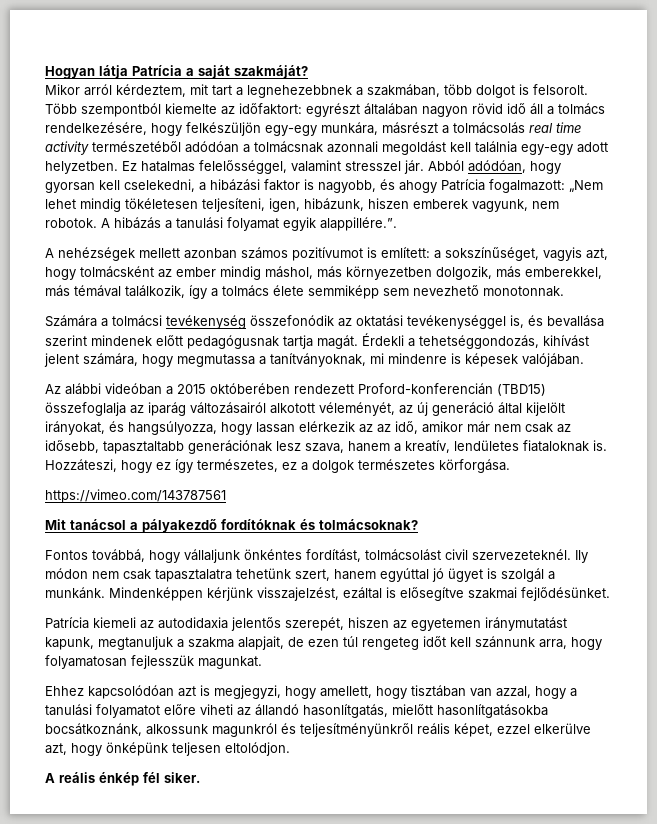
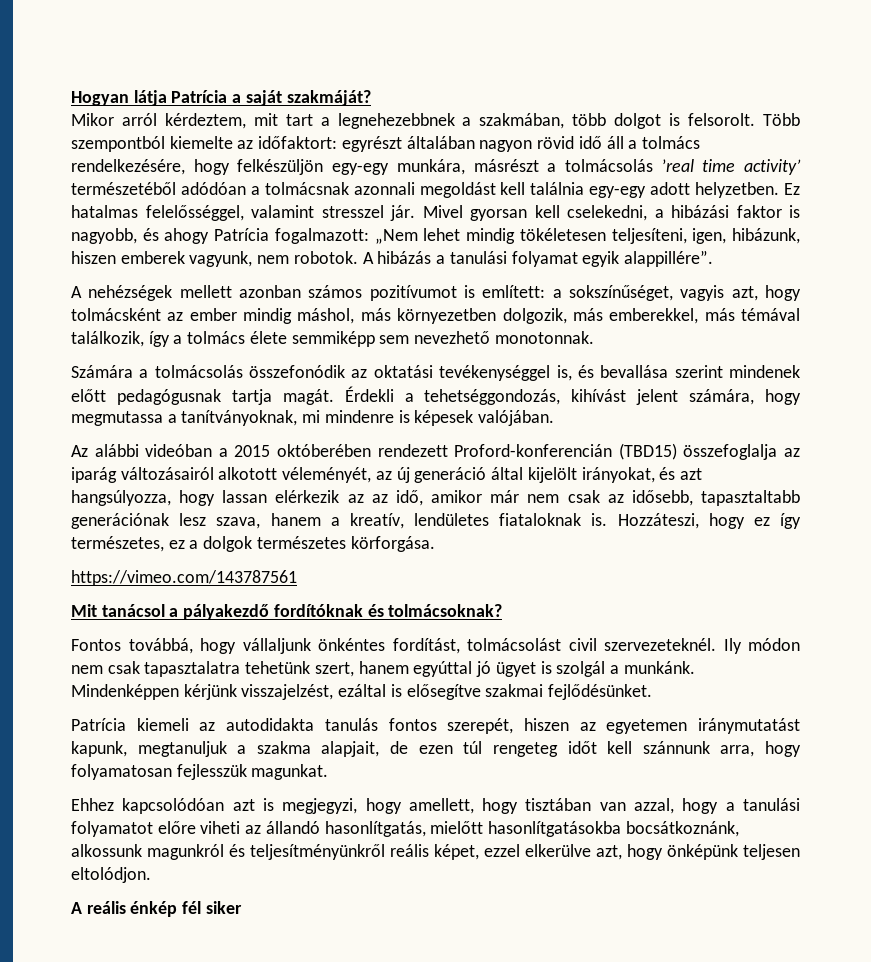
- Több szempontból kiemelte az időfaktort: egyrészt általában nagyon rövid idő áll a tolmács rendelkezésére, hogy felkészüljön egy-egy munkára, másrészt a tolmácsolás real time activity természetéből adódóan a tolmácsnak azonnali megoldást kell találnia egy-egy adott helyzetben.
+ Több szempontból kiemelte az időfaktort: egyrészt általában nagyon rövid idő áll a tolmács rendelkezésére, hogy felkészüljön egy-egy munkára, másrészt a tolmácsolás ’real time activity’ természetéből adódóan a tolmácsnak azonnali megoldást kell találnia egy-egy adott helyzetben.
- Abból adódóan, hogy gyorsan kell cselekedni, a hibázási faktor is nagyobb, és ahogy Patrícia fogalmazott: „Nem lehet mindig tökéletesen teljesíteni, igen, hibázunk, hiszen emberek vagyunk, nem robotok.
+ Mivel gyorsan kell cselekedni, a hibázási faktor is nagyobb, és ahogy Patrícia fogalmazott: „Nem lehet mindig tökéletesen teljesíteni, igen, hibázunk, hiszen emberek vagyunk, nem robotok.
- A hibázás a tanulási folyamat egyik alappillére.”.
+ A hibázás a tanulási folyamat egyik alappillére”.
- Számára a tolmácsi tevékenység összefonódik az oktatási tevékenységgel is, és bevallása szerint mindenek előtt pedagógusnak tartja magát.
+ Számára a tolmácsolás összefonódik az oktatási tevékenységgel is, és bevallása szerint mindenek előtt pedagógusnak tartja magát.
- Az alábbi videóban a 2015 októberében rendezett Proford-konferencián (TBD15) összefoglalja az iparág változásairól alkotott véleményét, az új generáció által kijelölt irányokat, és hangsúlyozza, hogy lassan elérkezik az az idő, amikor már nem csak az idősebb, tapasztaltabb generációnak lesz szava, hanem a kreatív, lendületes fiataloknak is.
+ Az alábbi videóban a 2015 októberében rendezett Proford-konferencián (TBD15) összefoglalja az iparág változásairól alkotott véleményét, az új generáció által kijelölt irányokat, és azt hangsúlyozza, hogy lassan elérkezik az az idő, amikor már nem csak az idősebb, tapasztaltabb generációnak lesz szava, hanem a kreatív, lendületes fiataloknak is.
- Patrícia kiemeli az autodidaxia jelentős szerepét, hiszen az egyetemen iránymutatást kapunk, megtanuljuk a szakma alapjait, de ezen túl rengeteg időt kell szánnunk arra, hogy folyamatosan fejlesszük magunkat.
+ Patrícia kiemeli az autodidakta tanulás fontos szerepét, hiszen az egyetemen iránymutatást kapunk, megtanuljuk a szakma alapjait, de ezen túl rengeteg időt kell szánnunk arra, hogy folyamatosan fejlesszük magunkat.
- A reális énkép fél siker.
+ A reális énkép fél siker

